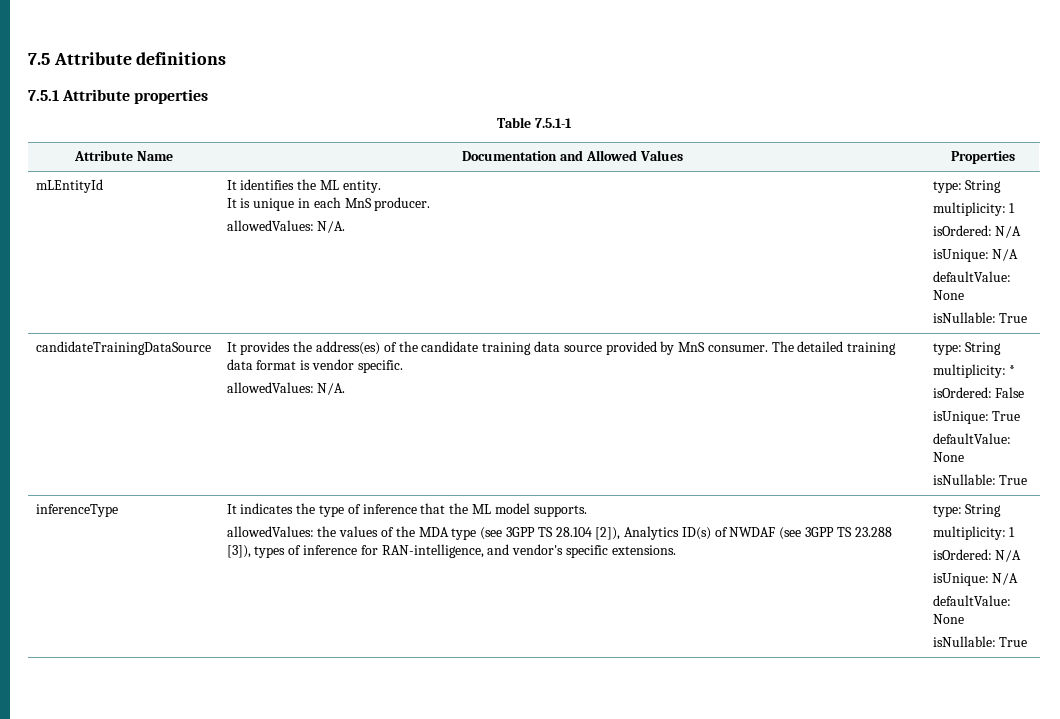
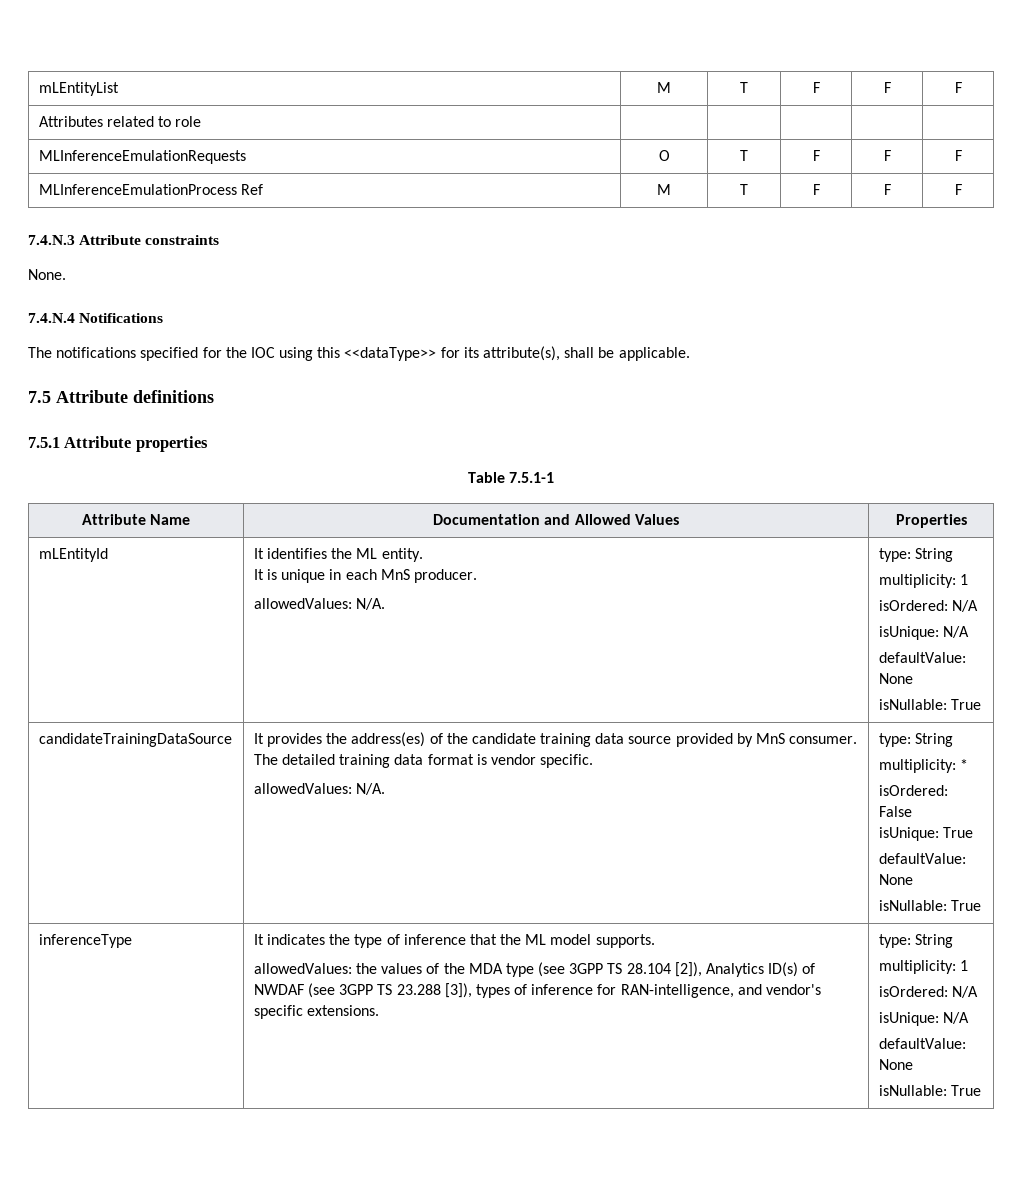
+ mLEntityList | M | T | F | F | F
+ Attributes related to role | | | | |
+ MLInferenceEmulationRequests | O | T | F | F | F
+ MLInferenceEmulationProcess Ref | M | T | F | F | F
+ 7.4.N.3 Attribute constraints
+ None.
+ 7.4.N.4 Notifications
+ The notifications specified for the IOC using this <<dataType>> for its attribute(s), shall be applicable.

